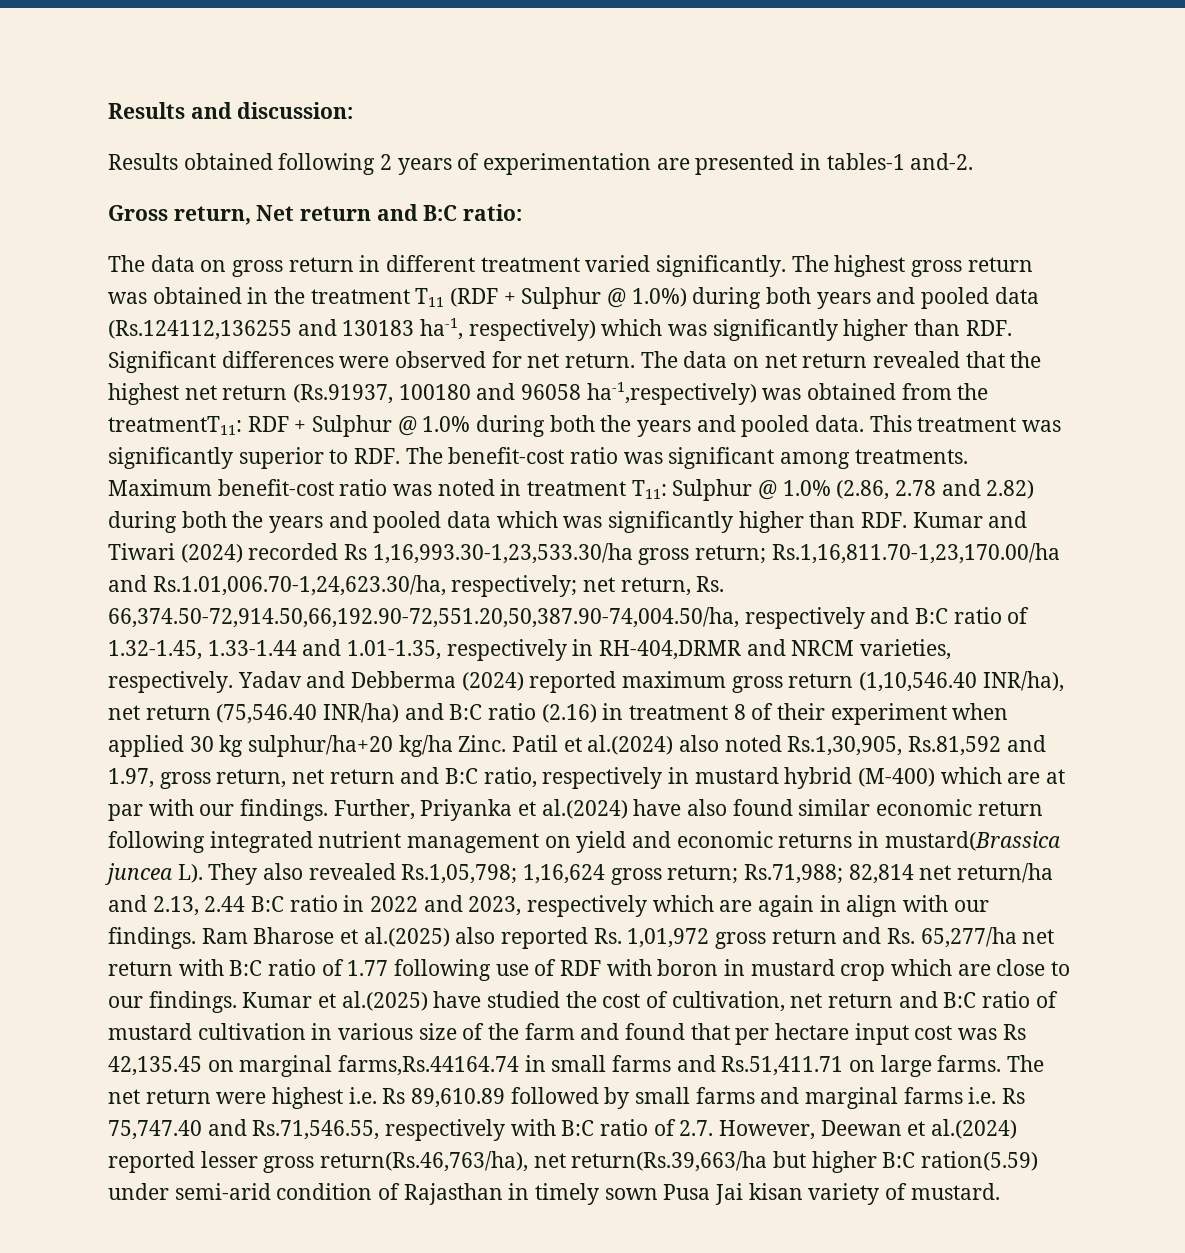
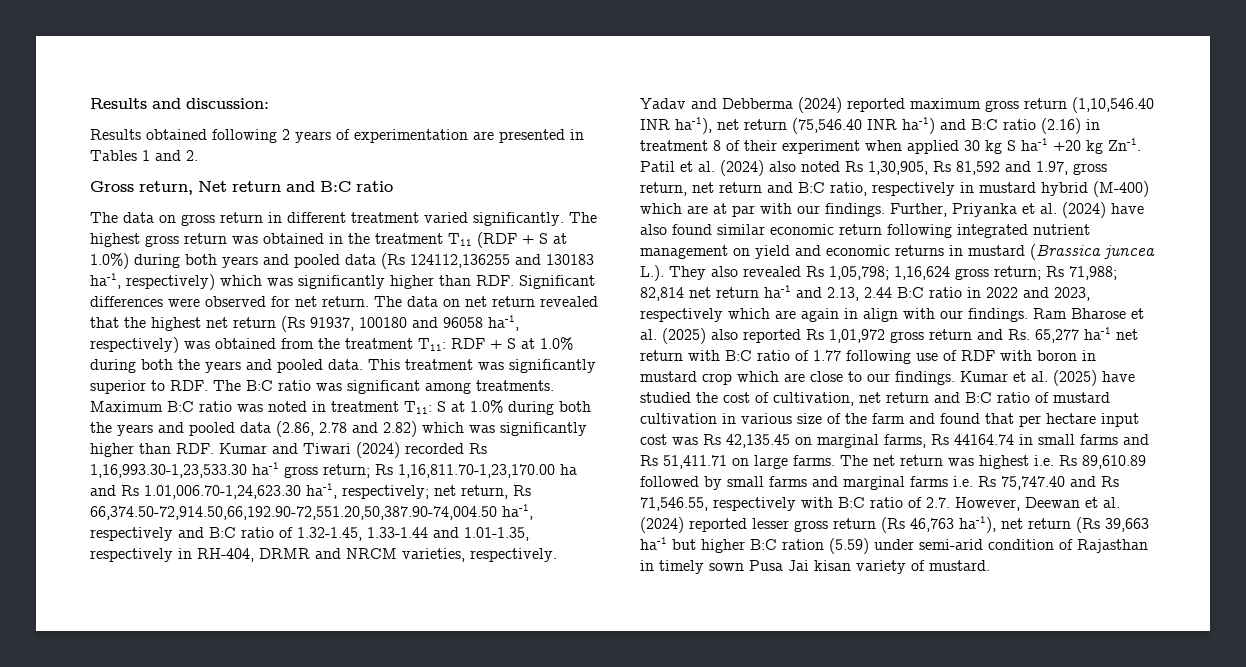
- Results obtained following 2 years of experimentation are presented in tables-1 and-2.
+ Results obtained following 2 years of experimentation are presented in Tables 1 and 2.
- Gross return, Net return and B:C ratio:
+ Gross return, Net return and B:C ratio
- The highest gross return was obtained in the treatment T11 (RDF + Sulphur @ 1.0%) during both years and pooled data (Rs.124112,136255 and 130183 ha-1, respectively) which was significantly higher than RDF. Significant differences were observed for net return.
+ The highest gross return was obtained in the treatment T11 (RDF + S at 1.0%) during both years and pooled data (Rs 124112,136255 and 130183 ha-1, respectively) which was significantly higher than RDF. Significant differences were observed for net return.
- The data on net return revealed that the highest net return (Rs.91937, 100180 and 96058 ha-1,respectively) was obtained from the treatmentT11: RDF + Sulphur @ 1.0% during both the years and pooled data.
+ The data on net return revealed that the highest net return (Rs 91937, 100180 and 96058 ha-1, respectively) was obtained from the treatment T11: RDF + S at 1.0% during both the years and pooled data.
- This treatment was significantly superior to RDF. The benefit-cost ratio was significant among treatments.
+ This treatment was significantly superior to RDF. The B:C ratio was significant among treatments.
- Maximum benefit-cost ratio was noted in treatment T11: Sulphur @ 1.0% (2.86, 2.78 and 2.82) during both the years and pooled data which was significantly higher than RDF. Kumar and Tiwari (2024) recorded Rs 1,16,993.30-1,23,533.30/ha gross return; Rs.1,16,811.70-1,23,170.00/ha and Rs.1.01,006.70-1,24,623.30/ha, respectively; net return, Rs. 66,374.50-72,914.50,66,192.90-72,551.20,50,387.90-74,004.50/ha, respectively and B:C ratio of 1.32-1.45, 1.33-1.44 and 1.01-1.35, respectively in RH-404,DRMR and NRCM varieties, respectively.
+ Maximum B:C ratio was noted in treatment T11: S at 1.0% during both the years and pooled data (2.86, 2.78 and 2.82) which was significantly higher than RDF. Kumar and Tiwari (2024) recorded Rs 1,16,993.30-1,23,533.30 ha-1 gross return; Rs 1,16,811.70-1,23,170.00 ha and Rs 1.01,006.70-1,24,623.30 ha-1, respectively; net return, Rs 66,374.50-72,914.50,66,192.90-72,551.20,50,387.90-74,004.50 ha-1, respectively and B:C ratio of 1.32-1.45, 1.33-1.44 and 1.01-1.35, respectively in RH-404, DRMR and NRCM varieties, respectively.
- Yadav and Debberma (2024) reported maximum gross return (1,10,546.40 INR/ha), net return (75,546.40 INR/ha) and B:C ratio (2.16) in treatment 8 of their experiment when applied 30 kg sulphur/ha+20 kg/ha Zinc. Patil et al.(2024) also noted Rs.1,30,905, Rs.81,592 and 1.97, gross return, net return and B:C ratio, respectively in mustard hybrid (M-400) which are at par with our findings.
+ Yadav and Debberma (2024) reported maximum gross return (1,10,546.40 INR ha-1), net return (75,546.40 INR ha-1) and B:C ratio (2.16) in treatment 8 of their experiment when applied 30 kg S ha-1 +20 kg Zn-1. Patil et al. (2024) also noted Rs 1,30,905, Rs 81,592 and 1.97, gross return, net return and B:C ratio, respectively in mustard hybrid (M-400) which are at par with our findings.
- Further, Priyanka et al.(2024) have also found similar economic return following integrated nutrient management on yield and economic returns in mustard(Brassica juncea L). They also revealed Rs.1,05,798; 1,16,624 gross return; Rs.71,988; 82,814 net return/ha and 2.13, 2.44 B:C ratio in 2022 and 2023, respectively which are again in align with our findings.
+ Further, Priyanka et al. (2024) have also found similar economic return following integrated nutrient management on yield and economic returns in mustard (Brassica juncea L.). They also revealed Rs 1,05,798; 1,16,624 gross return; Rs 71,988; 82,814 net return ha-1 and 2.13, 2.44 B:C ratio in 2022 and 2023, respectively which are again in align with our findings.
- Ram Bharose et al.(2025) also reported Rs. 1,01,972 gross return and Rs. 65,277/ha net return with B:C ratio of 1.77 following use of RDF with boron in mustard crop which are close to our findings.
+ Ram Bharose et al. (2025) also reported Rs 1,01,972 gross return and Rs. 65,277 ha-1 net return with B:C ratio of 1.77 following use of RDF with boron in mustard crop which are close to our findings.
- Kumar et al.(2025) have studied the cost of cultivation, net return and B:C ratio of mustard cultivation in various size of the farm and found that per hectare input cost was Rs 42,135.45 on marginal farms,Rs.44164.74 in small farms and Rs.51,411.71 on large farms.
+ Kumar et al. (2025) have studied the cost of cultivation, net return and B:C ratio of mustard cultivation in various size of the farm and found that per hectare input cost was Rs 42,135.45 on marginal farms, Rs 44164.74 in small farms and Rs 51,411.71 on large farms.
- The net return were highest i.e. Rs 89,610.89 followed by small farms and marginal farms i.e. Rs 75,747.40 and Rs.71,546.55, respectively with B:C ratio of 2.7. However, Deewan et al.(2024) reported lesser gross return(Rs.46,763/ha), net return(Rs.39,663/ha but higher B:C ration(5.59) under semi-arid condition of Rajasthan in timely sown Pusa Jai kisan variety of mustard.
+ The net return was highest i.e. Rs 89,610.89 followed by small farms and marginal farms i.e. Rs 75,747.40 and Rs 71,546.55, respectively with B:C ratio of 2.7. However, Deewan et al. (2024) reported lesser gross return (Rs 46,763 ha-1), net return (Rs 39,663 ha-1 but higher B:C ration (5.59) under semi-arid condition of Rajasthan in timely sown Pusa Jai kisan variety of mustard.

